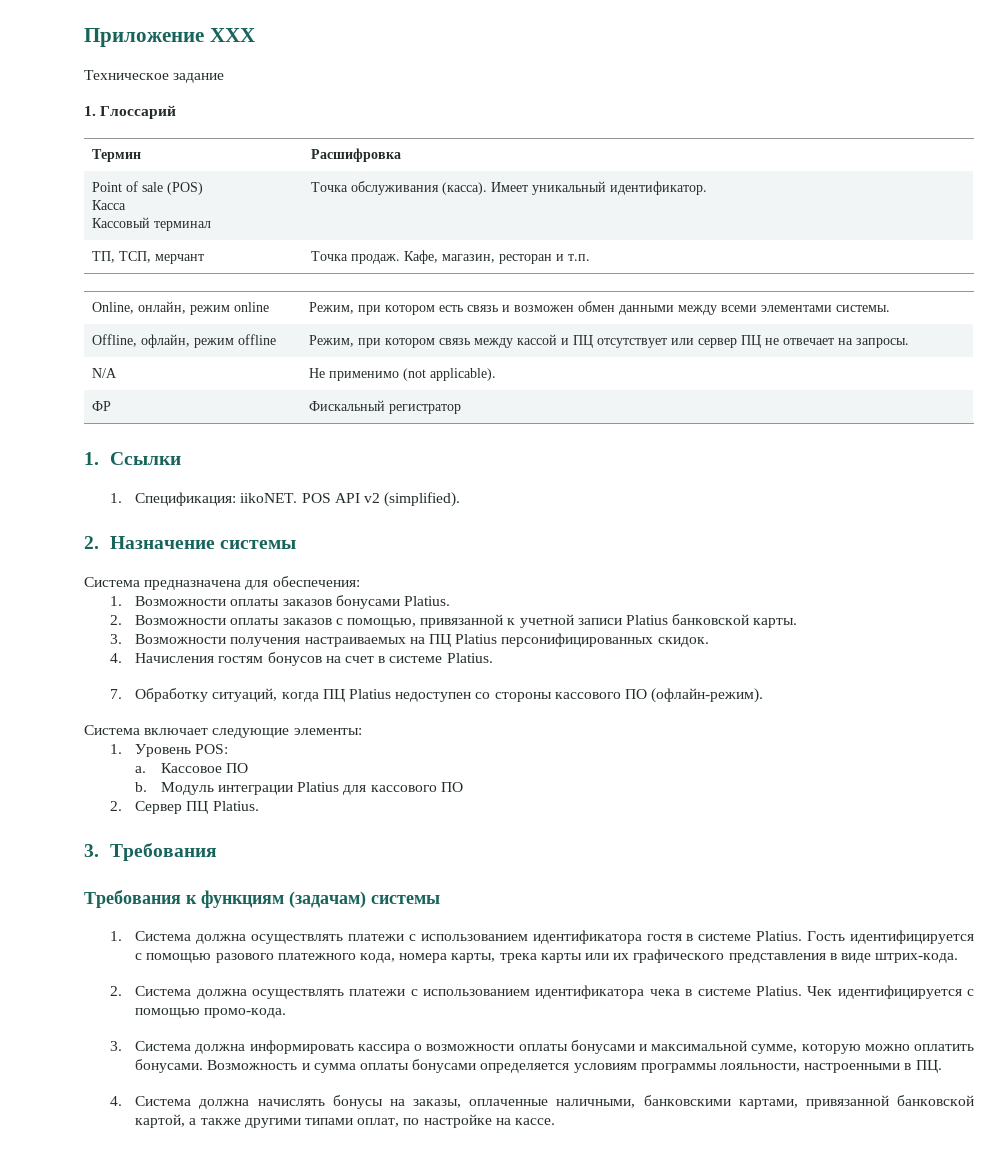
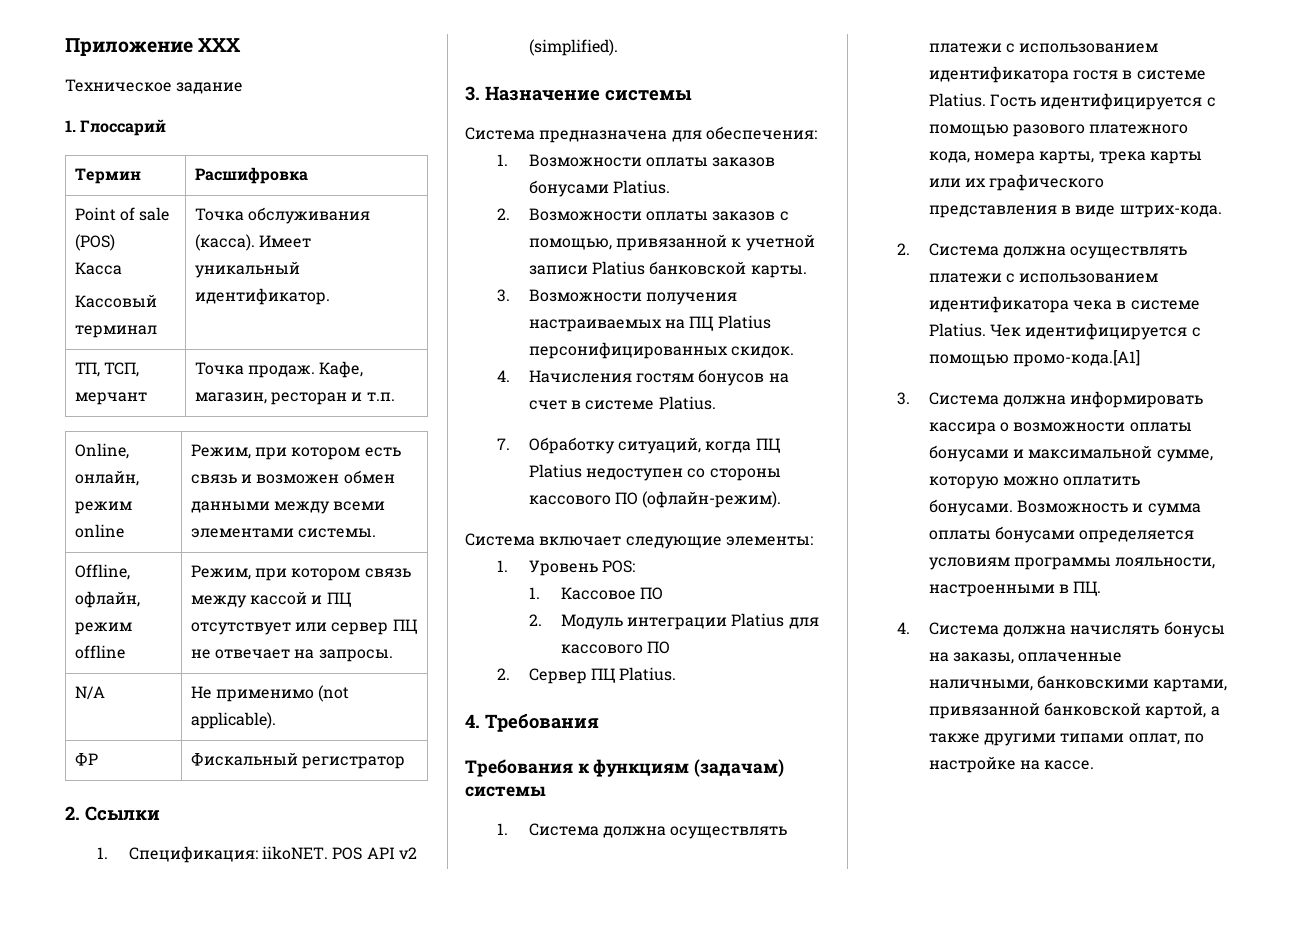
- 1. Ссылки
+ 2. Ссылки
- 2. Назначение системы
+ 3. Назначение системы
- a. Кассовое ПО
+ 1. Кассовое ПО
- b. Модуль интеграции Platius для кассового ПО
+ 2. Модуль интеграции Platius для кассового ПО
- 3. Требования
+ 4. Требования
- Чек идентифицируется с помощью промо-кода.
+ Чек идентифицируется с помощью промо-кода.[A1]

